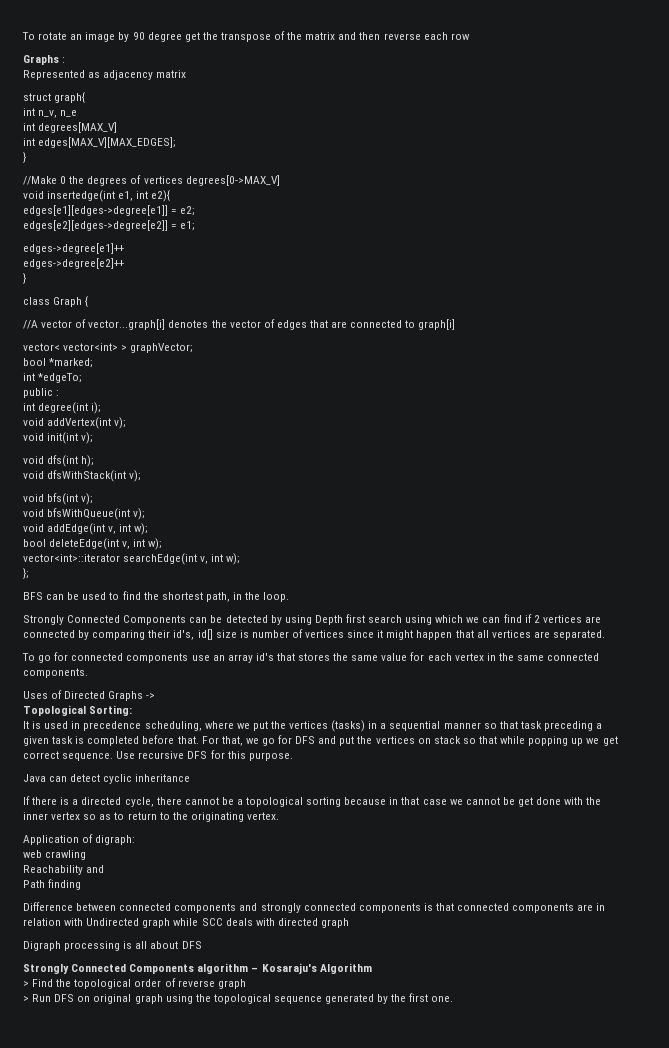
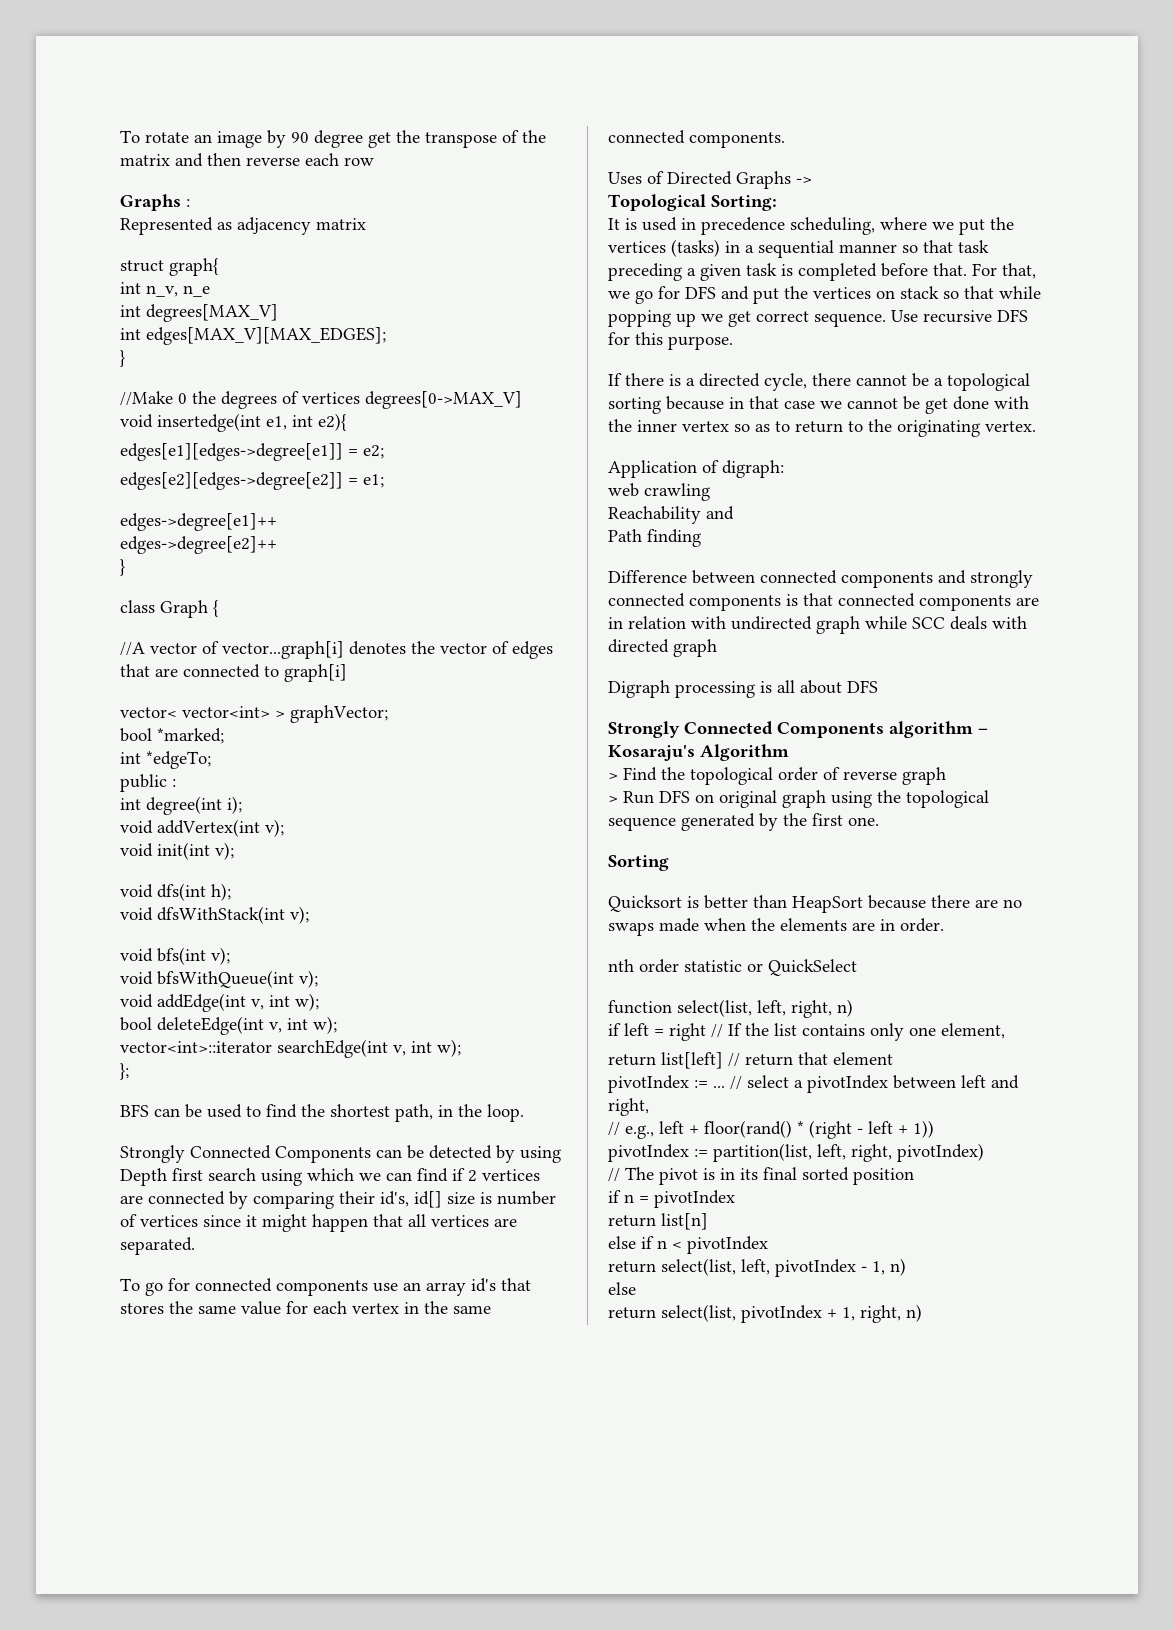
- Java can detect cyclic inheritance
- Difference between connected components and strongly connected components is that connected components are in relation with Undirected graph while SCC deals with directed graph
+ Difference between connected components and strongly connected components is that connected components are in relation with undirected graph while SCC deals with directed graph
+ Sorting
+ Quicksort is better than HeapSort because there are no swaps made when the elements are in order.
+ nth order statistic or QuickSelect
+ function select(list, left, right, n)
+ if left = right // If the list contains only one element,
+ return list[left] // return that element
+ pivotIndex := ... // select a pivotIndex between left and right,
+ // e.g., left + floor(rand() * (right - left + 1))
+ pivotIndex := partition(list, left, right, pivotIndex)
+ // The pivot is in its final sorted position
+ if n = pivotIndex
+ return list[n]
+ else if n < pivotIndex
+ return select(list, left, pivotIndex - 1, n)
+ else
+ return select(list, pivotIndex + 1, right, n)

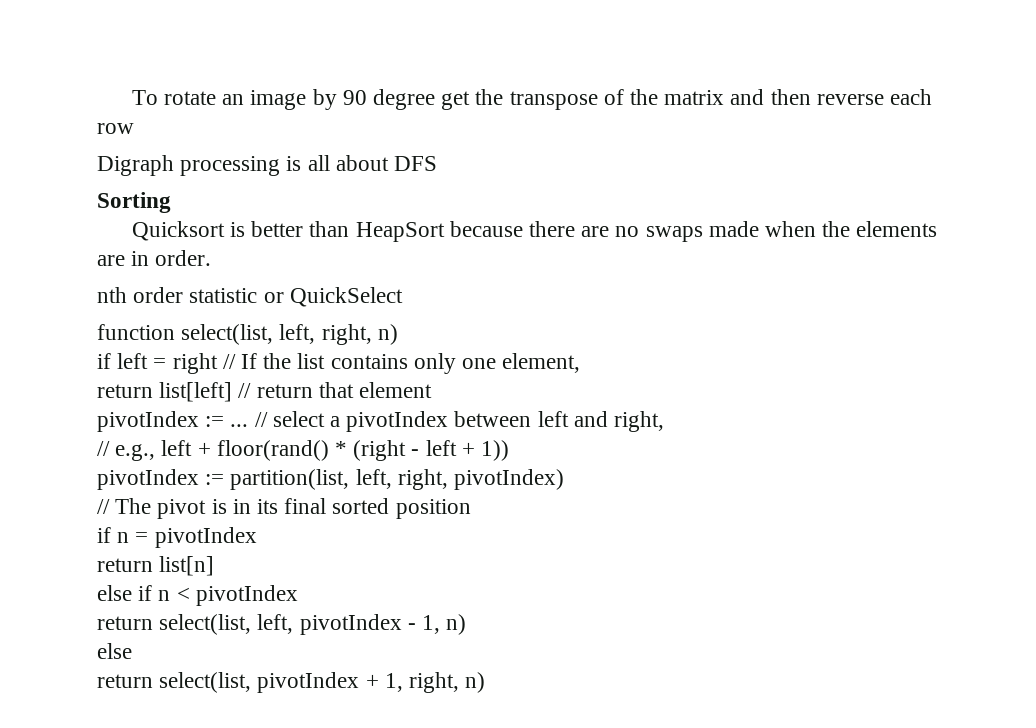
- Graphs :
- Represented as adjacency matrix
- struct graph{
- int n_v, n_e
- int degrees[MAX_V]
- int edges[MAX_V][MAX_EDGES];
- }
- //Make 0 the degrees of vertices degrees[0->MAX_V]
- void insertedge(int e1, int e2){
- edges[e1][edges->degree[e1]] = e2;
- edges[e2][edges->degree[e2]] = e1;
- edges->degree[e1]++
- edges->degree[e2]++
- }
- class Graph {
- //A vector of vector...graph[i] denotes the vector of edges that are connected to graph[i]
- vector< vector<int> > graphVector;
- bool *marked;
- int *edgeTo;
- public :
- int degree(int i);
- void addVertex(int v);
- void init(int v);
- void dfs(int h);
- void dfsWithStack(int v);
- void bfs(int v);
- void bfsWithQueue(int v);
- void addEdge(int v, int w);
- bool deleteEdge(int v, int w);
- vector<int>::iterator searchEdge(int v, int w);
- };
- BFS can be used to find the shortest path, in the loop.
- Strongly Connected Components can be detected by using Depth first search using which we can find if 2 vertices are connected by comparing their id's, id[] size is number of vertices since it might happen that all vertices are separated.
- To go for connected components use an array id's that stores the same value for each vertex in the same connected components.
- Uses of Directed Graphs ->
- Topological Sorting:
- It is used in precedence scheduling, where we put the vertices (tasks) in a sequential manner so that task preceding a given task is completed before that. For that, we go for DFS and put the vertices on stack so that while popping up we get correct sequence. Use recursive DFS for this purpose.
- If there is a directed cycle, there cannot be a topological sorting because in that case we cannot be get done with the inner vertex so as to return to the originating vertex.
- Application of digraph:
- web crawling
- Reachability and
- Path finding
- Difference between connected components and strongly connected components is that connected components are in relation with undirected graph while SCC deals with directed graph
- Strongly Connected Components algorithm – Kosaraju's Algorithm
- > Find the topological order of reverse graph
- > Run DFS on original graph using the topological sequence generated by the first one.

